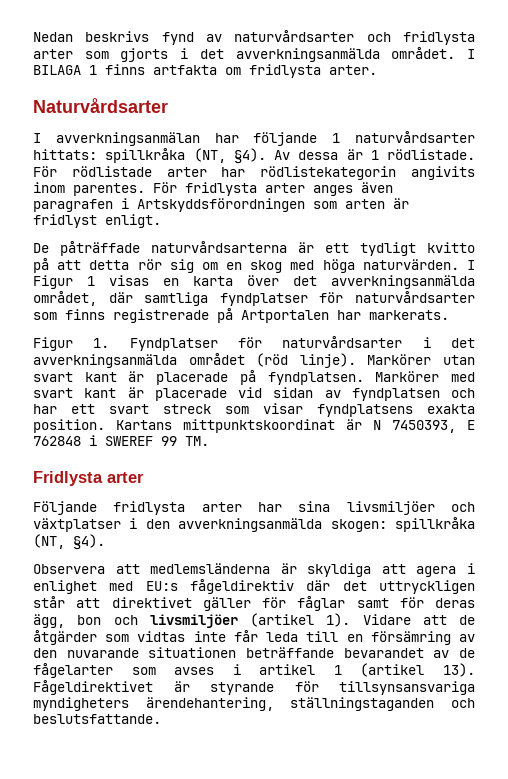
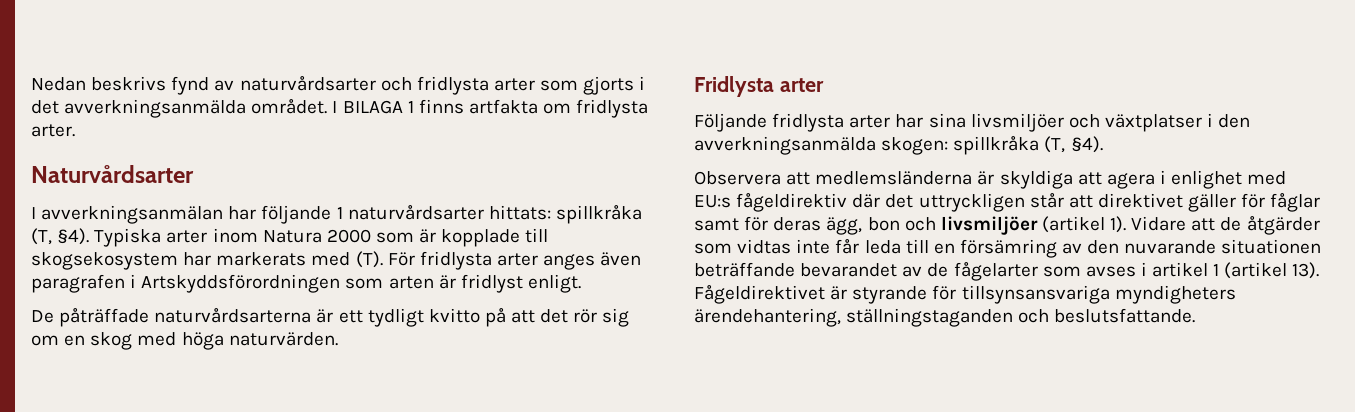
- I avverkningsanmälan har följande 1 naturvårdsarter hittats: spillkråka (NT, §4). Av dessa är 1 rödlistade. För rödlistade arter har rödlistekategorin angivits inom parentes. För fridlysta arter anges även paragrafen i Artskyddsförordningen som arten är fridlyst enligt.
+ I avverkningsanmälan har följande 1 naturvårdsarter hittats: spillkråka (T, §4). Typiska arter inom Natura 2000 som är kopplade till skogsekosystem har markerats med (T). För fridlysta arter anges även paragrafen i Artskyddsförordningen som arten är fridlyst enligt.
- De påträffade naturvårdsarterna är ett tydligt kvitto på att detta rör sig om en skog med höga naturvärden. I Figur 1 visas en karta över det avverkningsanmälda området, där samtliga fyndplatser för naturvårdsarter som finns registrerade på Artportalen har markerats.
- Figur 1. Fyndplatser för naturvårdsarter i det avverkningsanmälda området (röd linje). Markörer utan svart kant är placerade på fyndplatsen. Markörer med svart kant är placerade vid sidan av fyndplatsen och har ett svart streck som visar fyndplatsens exakta position. Kartans mittpunktskoordinat är N 7450393, E 762848 i SWEREF 99 TM.
+ De påträffade naturvårdsarterna är ett tydligt kvitto på att det rör sig om en skog med höga naturvärden.
- Följande fridlysta arter har sina livsmiljöer och växtplatser i den avverkningsanmälda skogen: spillkråka (NT, §4).
+ Följande fridlysta arter har sina livsmiljöer och växtplatser i den avverkningsanmälda skogen: spillkråka (T, §4).

